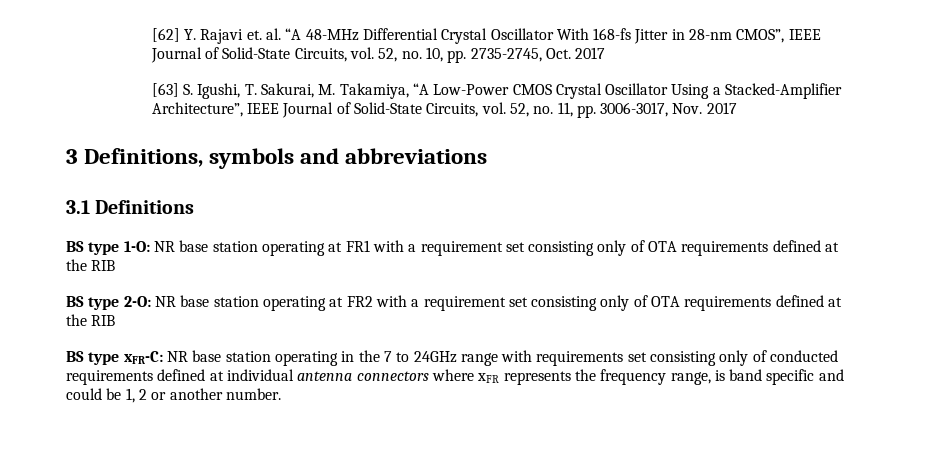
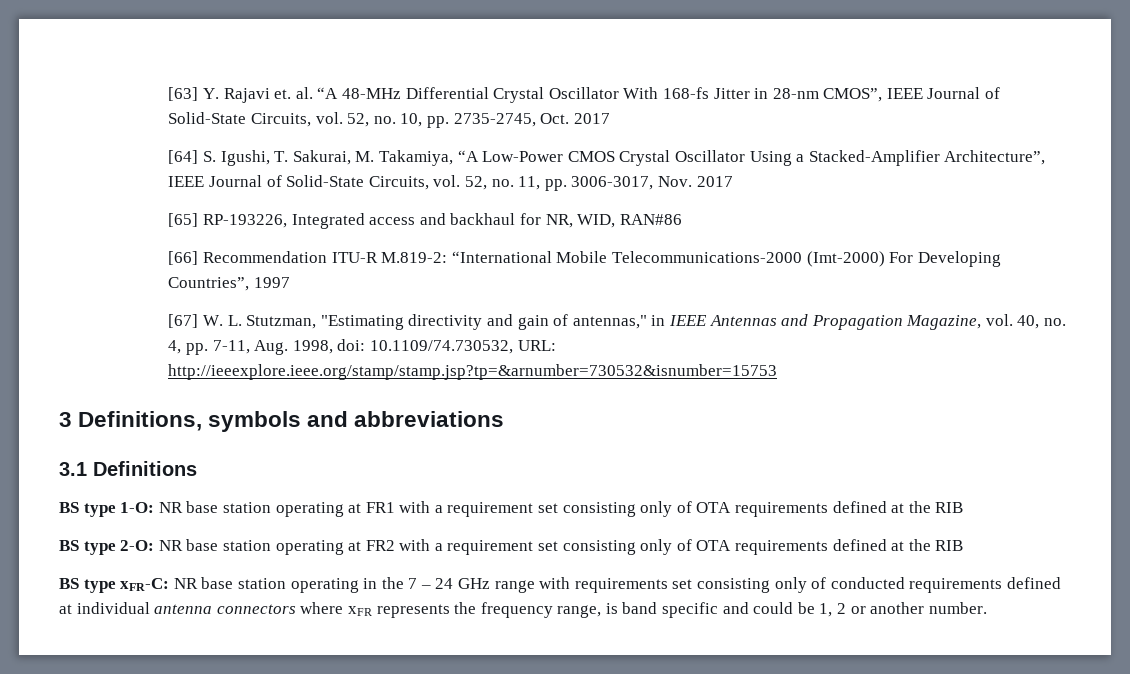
- [62] Y. Rajavi et. al. “A 48-MHz Differential Crystal Oscillator With 168-fs Jitter in 28-nm CMOS”, IEEE Journal of Solid-State Circuits, vol. 52, no. 10, pp. 2735-2745, Oct. 2017
+ [63] Y. Rajavi et. al. “A 48-MHz Differential Crystal Oscillator With 168-fs Jitter in 28-nm CMOS”, IEEE Journal of Solid-State Circuits, vol. 52, no. 10, pp. 2735-2745, Oct. 2017
- [63] S. Igushi, T. Sakurai, M. Takamiya, “A Low-Power CMOS Crystal Oscillator Using a Stacked-Amplifier Architecture”, IEEE Journal of Solid-State Circuits, vol. 52, no. 11, pp. 3006-3017, Nov. 2017
+ [64] S. Igushi, T. Sakurai, M. Takamiya, “A Low-Power CMOS Crystal Oscillator Using a Stacked-Amplifier Architecture”, IEEE Journal of Solid-State Circuits, vol. 52, no. 11, pp. 3006-3017, Nov. 2017
+ [65] RP-193226, Integrated access and backhaul for NR, WID, RAN#86
+ [66] Recommendation ITU-R M.819-2: “International Mobile Telecommunications-2000 (Imt-2000) For Developing Countries”, 1997
+ [67] W. L. Stutzman, "Estimating directivity and gain of antennas," in IEEE Antennas and Propagation Magazine, vol. 40, no. 4, pp. 7-11, Aug. 1998, doi: 10.1109/74.730532, URL: http://ieeexplore.ieee.org/stamp/stamp.jsp?tp=&arnumber=730532&isnumber=15753
- BS type xFR-C: NR base station operating in the 7 to 24GHz range with requirements set consisting only of conducted requirements defined at individual antenna connectors where xFR represents the frequency range, is band specific and could be 1, 2 or another number.
+ BS type xFR-C: NR base station operating in the 7 – 24 GHz range with requirements set consisting only of conducted requirements defined at individual antenna connectors where xFR represents the frequency range, is band specific and could be 1, 2 or another number.

